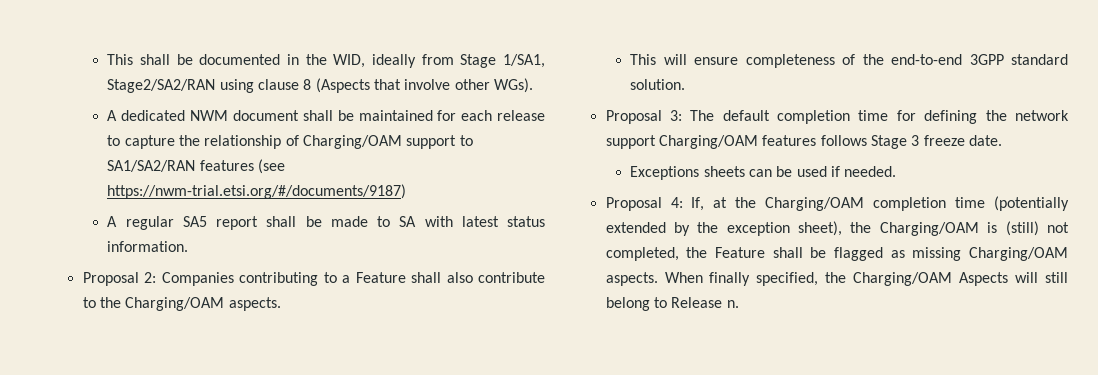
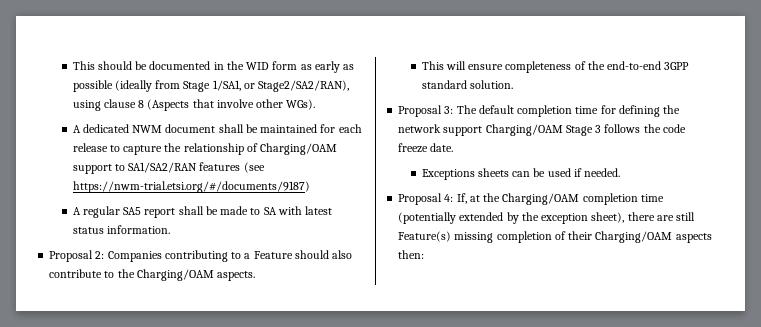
- This shall be documented in the WID, ideally from Stage 1/SA1, Stage2/SA2/RAN using clause 8 (Aspects that involve other WGs).
+ This should be documented in the WID form as early as possible (ideally from Stage 1/SA1, or Stage2/SA2/RAN), using clause 8 (Aspects that involve other WGs).
- Proposal 2: Companies contributing to a Feature shall also contribute to the Charging/OAM aspects.
+ Proposal 2: Companies contributing to a Feature should also contribute to the Charging/OAM aspects.
- Proposal 3: The default completion time for defining the network support Charging/OAM features follows Stage 3 freeze date.
+ Proposal 3: The default completion time for defining the network support Charging/OAM Stage 3 follows the code freeze date.
- Proposal 4: If, at the Charging/OAM completion time (potentially extended by the exception sheet), the Charging/OAM is (still) not completed, the Feature shall be flagged as missing Charging/OAM aspects. When finally specified, the Charging/OAM Aspects will still belong to Release n.
+ Proposal 4: If, at the Charging/OAM completion time (potentially extended by the exception sheet), there are still Feature(s) missing completion of their Charging/OAM aspects then:

